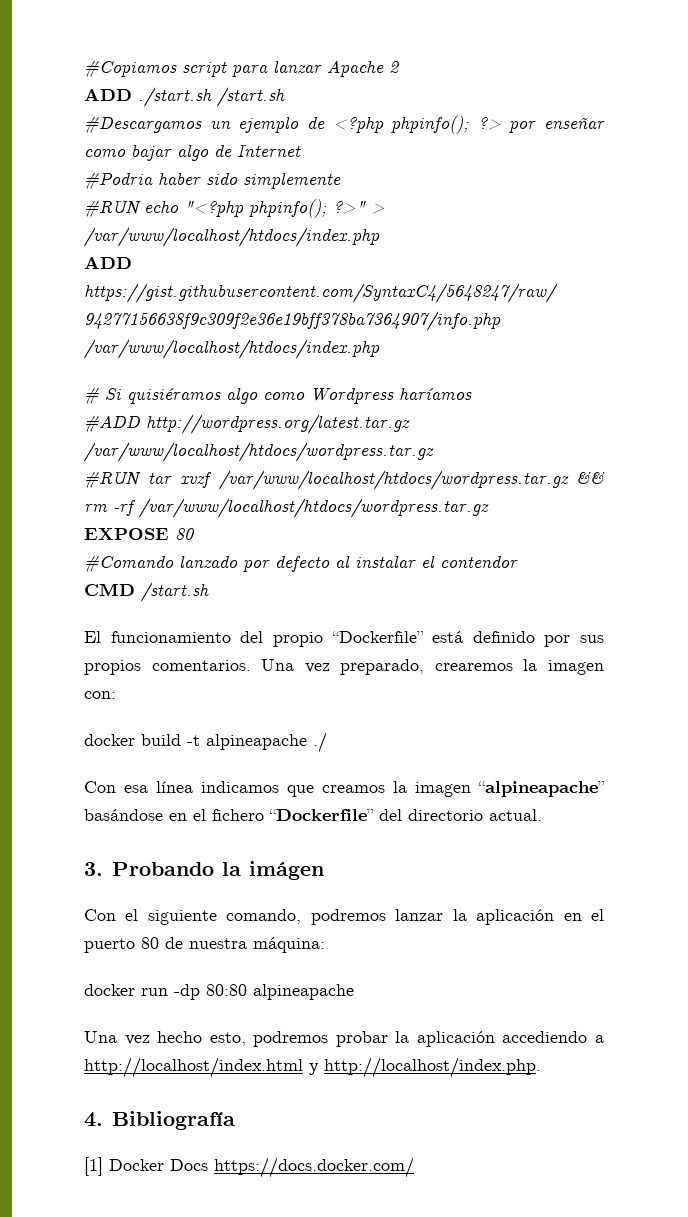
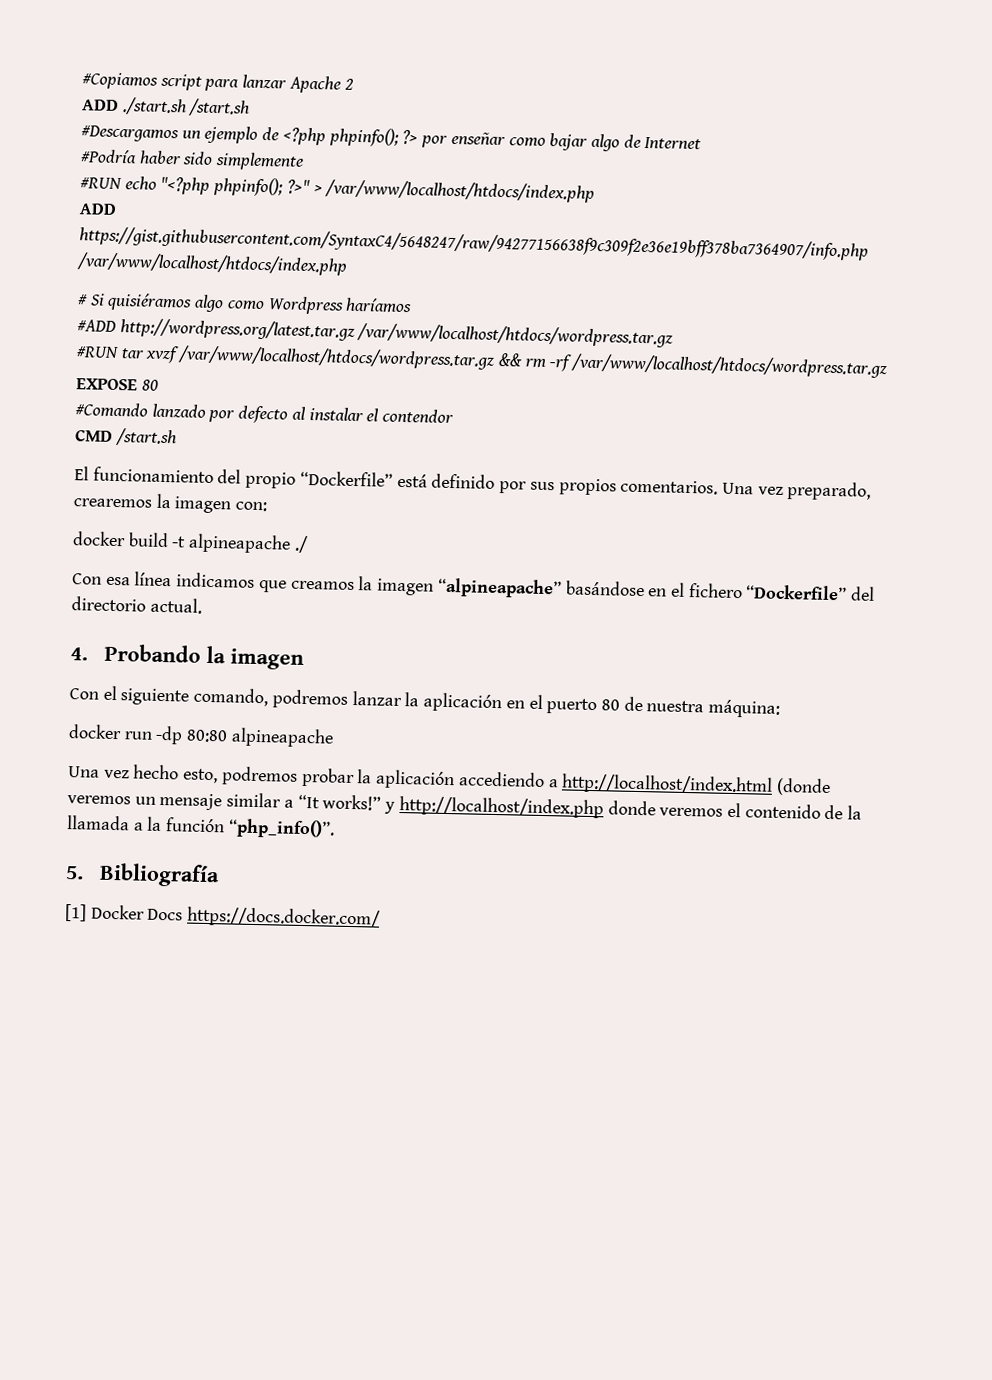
- #Podria haber sido simplemente
+ #Podría haber sido simplemente
- 3. Probando la imágen
+ 4. Probando la imagen
- Una vez hecho esto, podremos probar la aplicación accediendo a http://localhost/index.html y http://localhost/index.php.
- 4. Bibliografía
+ Una vez hecho esto, podremos probar la aplicación accediendo a http://localhost/index.html (donde veremos un mensaje similar a “It works!” y http://localhost/index.php donde veremos el contenido de la llamada a la función “php_info()”.
+ 5. Bibliografía

